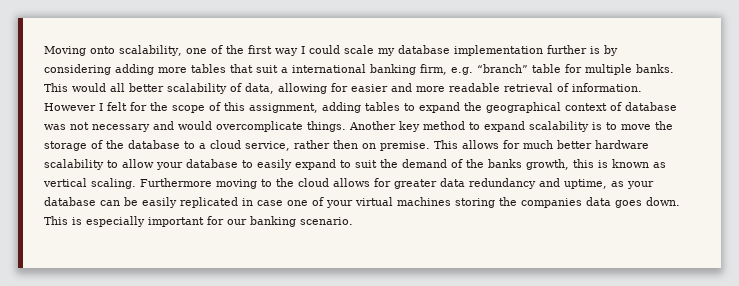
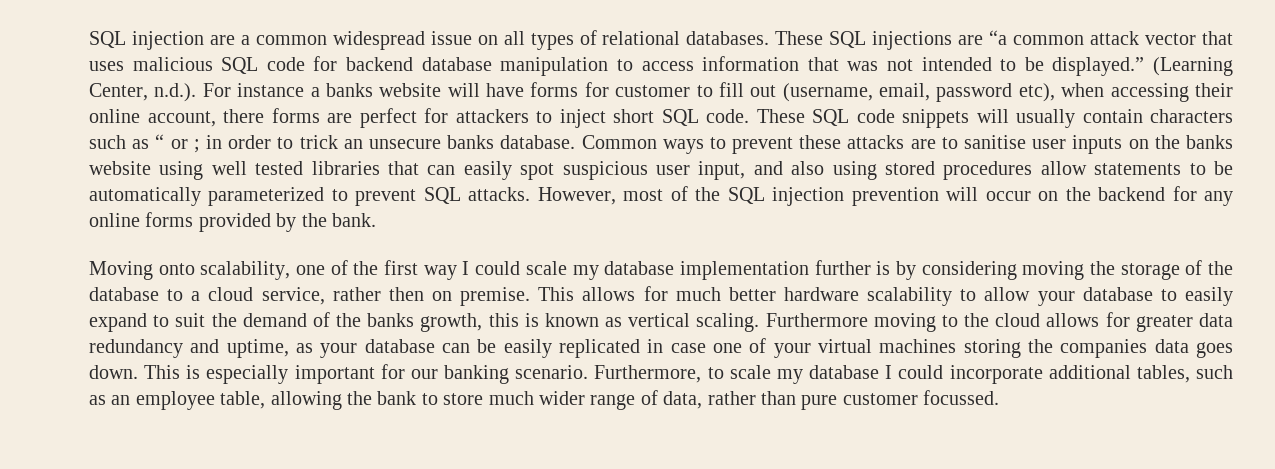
+ SQL injection are a common widespread issue on all types of relational databases. These SQL injections are “a common attack vector that uses malicious SQL code for backend database manipulation to access information that was not intended to be displayed.” (Learning Center, n.d.). For instance a banks website will have forms for customer to fill out (username, email, password etc), when accessing their online account, there forms are perfect for attackers to inject short SQL code. These SQL code snippets will usually contain characters such as “ or ; in order to trick an unsecure banks database. Common ways to prevent these attacks are to sanitise user inputs on the banks website using well tested libraries that can easily spot suspicious user input, and also using stored procedures allow statements to be automatically parameterized to prevent SQL attacks. However, most of the SQL injection prevention will occur on the backend for any online forms provided by the bank.
- Moving onto scalability, one of the first way I could scale my database implementation further is by considering adding more tables that suit a international banking firm, e.g. “branch” table for multiple banks. This would all better scalability of data, allowing for easier and more readable retrieval of information. However I felt for the scope of this assignment, adding tables to expand the geographical context of database was not necessary and would overcomplicate things. Another key method to expand scalability is to move the storage of the database to a cloud service, rather then on premise.
+ Moving onto scalability, one of the first way I could scale my database implementation further is by considering moving the storage of the database to a cloud service, rather then on premise.
+ Furthermore, to scale my database I could incorporate additional tables, such as an employee table, allowing the bank to store much wider range of data, rather than pure customer focussed.

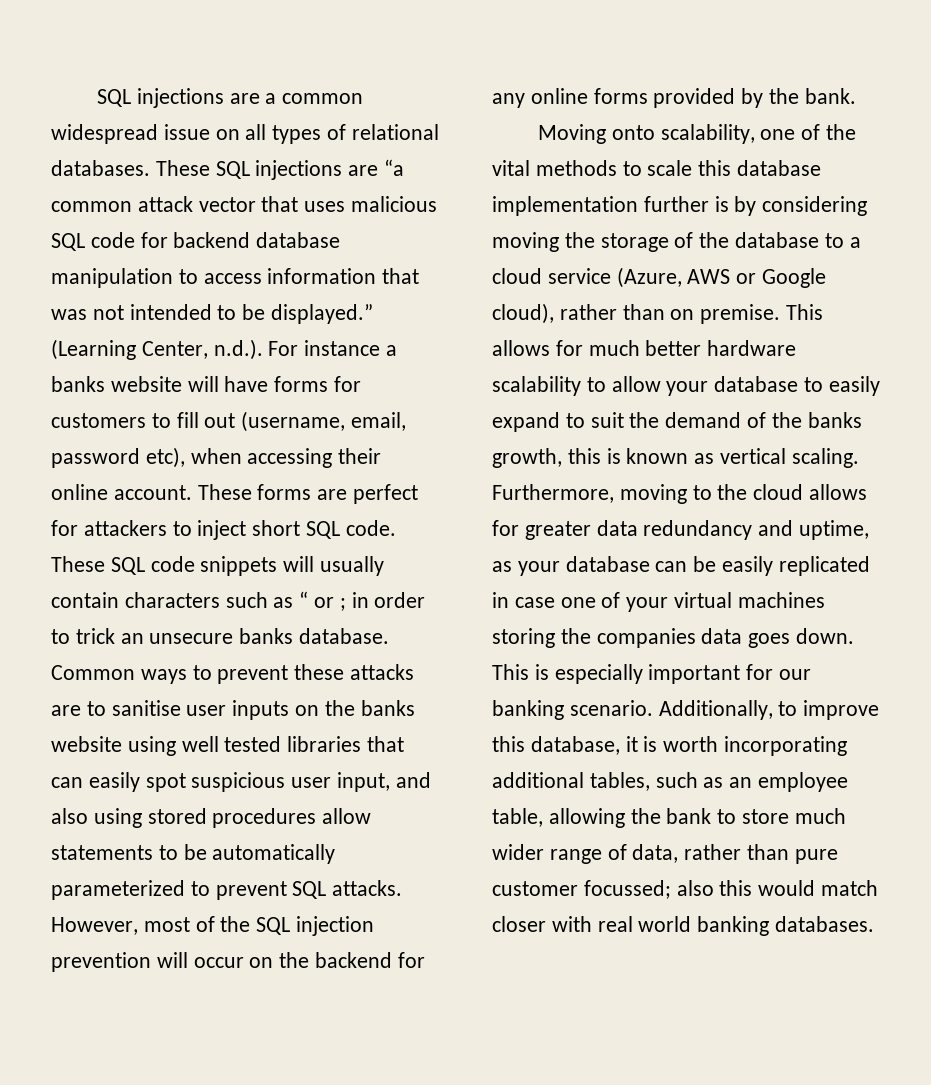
- SQL injection are a common widespread issue on all types of relational databases.
+ SQL injections are a common widespread issue on all types of relational databases.
- (Learning Center, n.d.). For instance a banks website will have forms for customer to fill out (username, email, password etc), when accessing their online account, there forms are perfect for attackers to inject short SQL code.
+ (Learning Center, n.d.). For instance a banks website will have forms for customers to fill out (username, email, password etc), when accessing their online account. These forms are perfect for attackers to inject short SQL code.
- Moving onto scalability, one of the first way I could scale my database implementation further is by considering moving the storage of the database to a cloud service, rather then on premise.
+ Moving onto scalability, one of the vital methods to scale this database implementation further is by considering moving the storage of the database to a cloud service (Azure, AWS or Google cloud), rather than on premise.
- Furthermore moving to the cloud allows for greater data redundancy and uptime, as your database can be easily replicated in case one of your virtual machines storing the companies data goes down.
+ Furthermore, moving to the cloud allows for greater data redundancy and uptime, as your database can be easily replicated in case one of your virtual machines storing the companies data goes down.
- Furthermore, to scale my database I could incorporate additional tables, such as an employee table, allowing the bank to store much wider range of data, rather than pure customer focussed.
+ Additionally, to improve this database, it is worth incorporating additional tables, such as an employee table, allowing the bank to store much wider range of data, rather than pure customer focussed; also this would match closer with real world banking databases.

